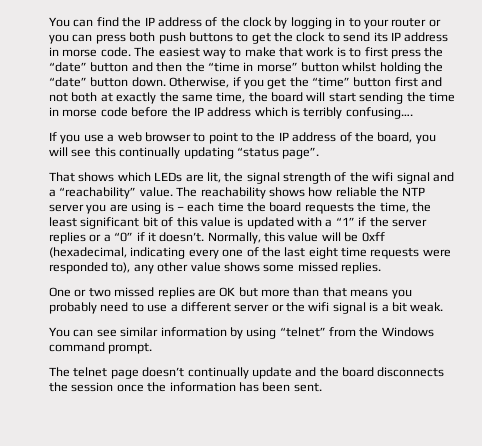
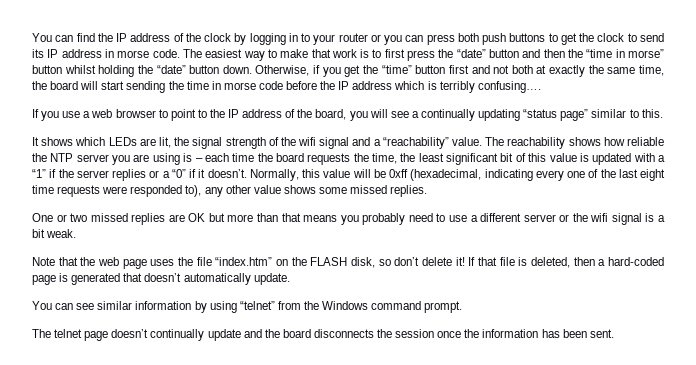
- If you use a web browser to point to the IP address of the board, you will see this continually updating “status page”.
- That shows which LEDs are lit, the signal strength of the wifi signal and a “reachability” value.
+ If you use a web browser to point to the IP address of the board, you will see a continually updating “status page” similar to this.
+ It shows which LEDs are lit, the signal strength of the wifi signal and a “reachability” value.
+ Note that the web page uses the file “index.htm” on the FLASH disk, so don’t delete it! If that file is deleted, then a hard-coded page is generated that doesn’t automatically update.

